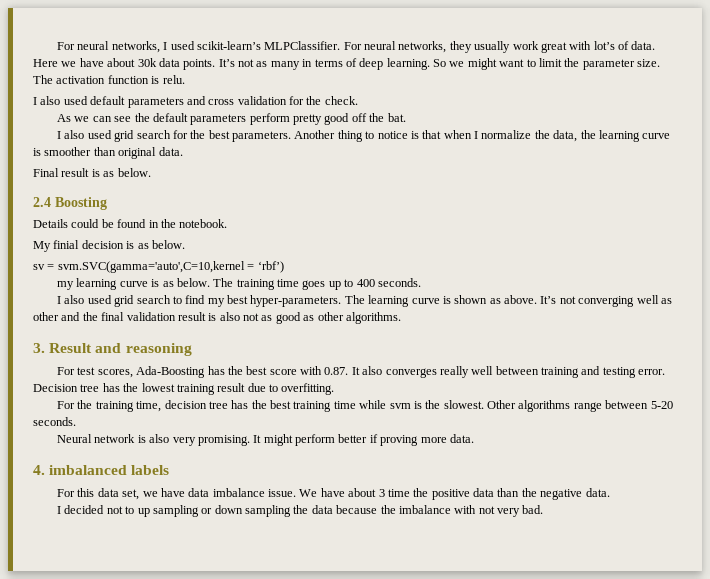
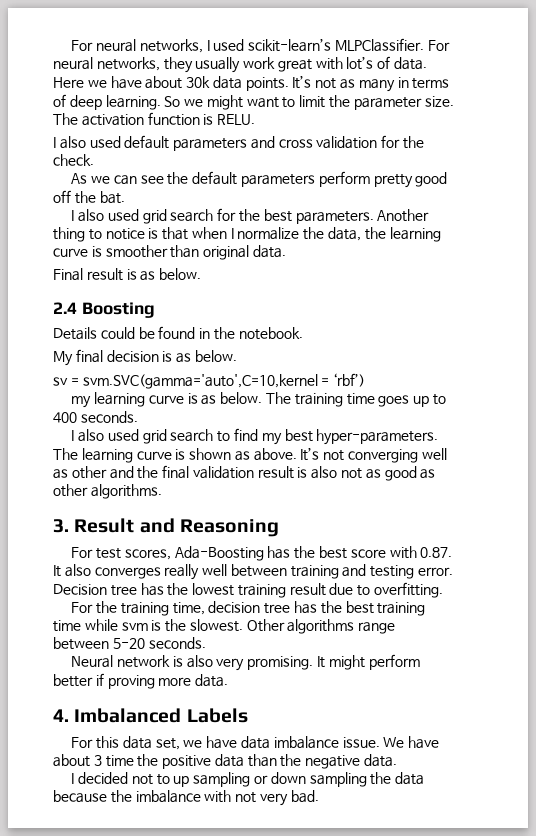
- The activation function is relu.
+ The activation function is RELU.
- My finial decision is as below.
+ My final decision is as below.
- 3. Result and reasoning
+ 3. Result and Reasoning
- 4. imbalanced labels
+ 4. Imbalanced Labels

